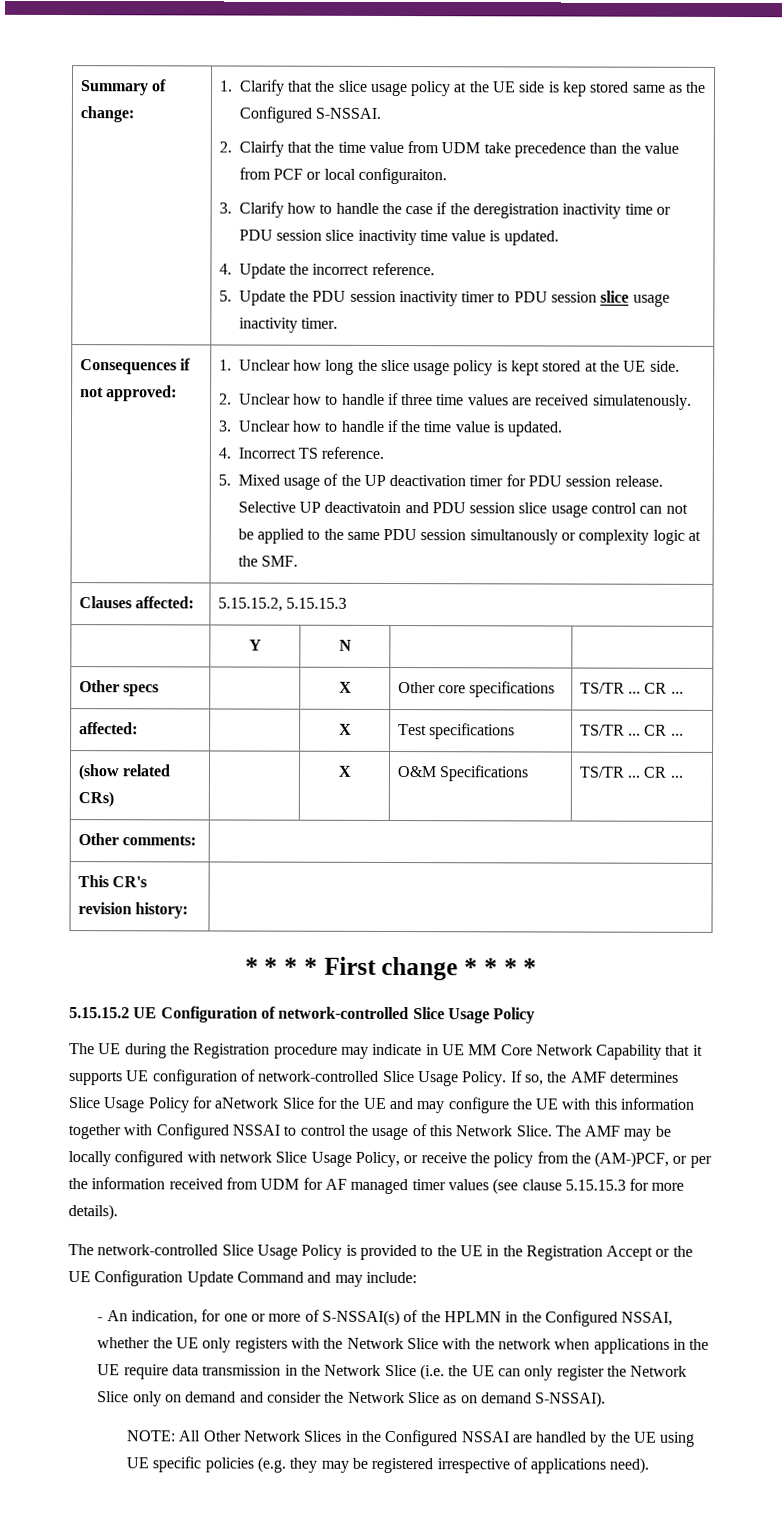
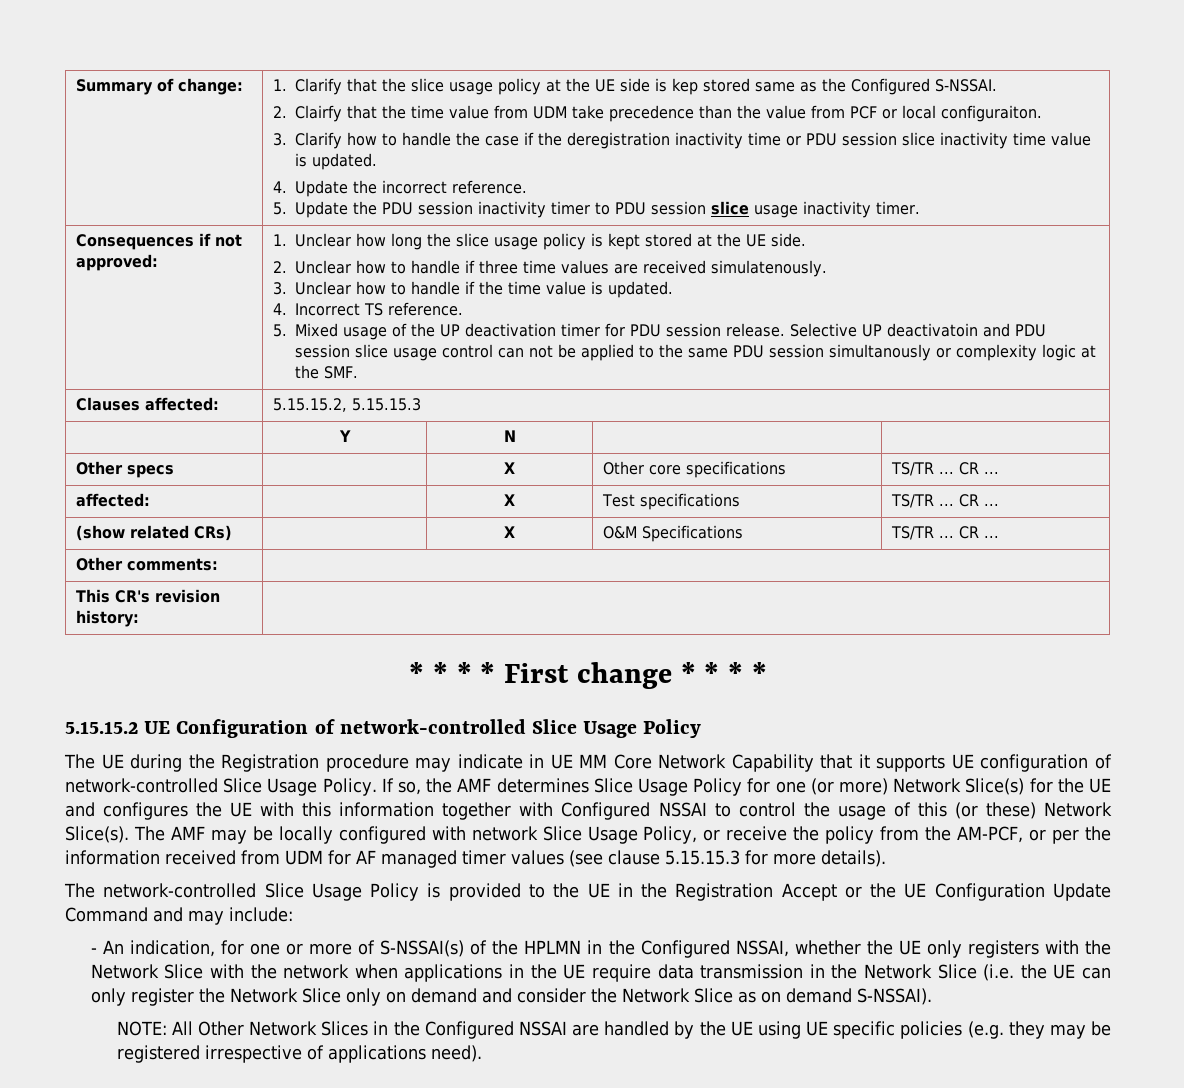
- If so, the AMF determines Slice Usage Policy for aNetwork Slice for the UE and may configure the UE with this information together with Configured NSSAI to control the usage of this Network Slice.
+ If so, the AMF determines Slice Usage Policy for one (or more) Network Slice(s) for the UE and configures the UE with this information together with Configured NSSAI to control the usage of this (or these) Network Slice(s).
- The AMF may be locally configured with network Slice Usage Policy, or receive the policy from the (AM-)PCF, or per the information received from UDM for AF managed timer values (see clause 5.15.15.3 for more details).
+ The AMF may be locally configured with network Slice Usage Policy, or receive the policy from the AM-PCF, or per the information received from UDM for AF managed timer values (see clause 5.15.15.3 for more details).

